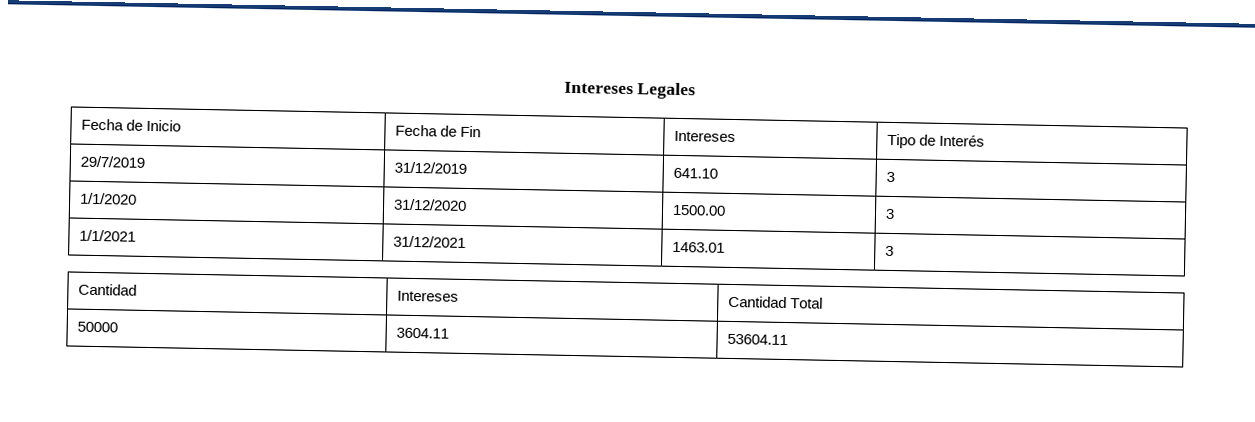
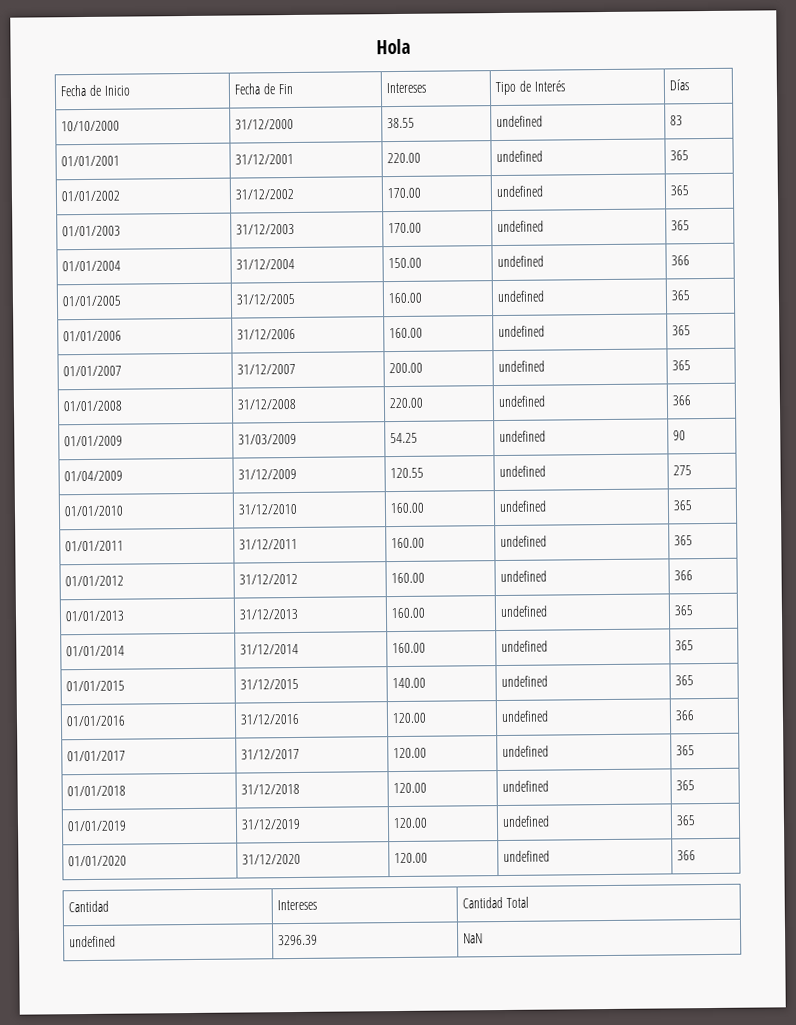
- Intereses Legales
+ Hola
- Fecha de Inicio | Fecha de Fin | Intereses | Tipo de Interés
- 29/7/2019 | 31/12/2019 | 641.10 | 3
- 1/1/2020 | 31/12/2020 | 1500.00 | 3
- 1/1/2021 | 31/12/2021 | 1463.01 | 3
+ Fecha de Inicio | Fecha de Fin | Intereses | Tipo de Interés | Días
+ 10/10/2000 | 31/12/2000 | 38.55 | undefined | 83
+ 01/01/2001 | 31/12/2001 | 220.00 | undefined | 365
+ 01/01/2002 | 31/12/2002 | 170.00 | undefined | 365
+ 01/01/2003 | 31/12/2003 | 170.00 | undefined | 365
+ 01/01/2004 | 31/12/2004 | 150.00 | undefined | 366
+ 01/01/2005 | 31/12/2005 | 160.00 | undefined | 365
+ 01/01/2006 | 31/12/2006 | 160.00 | undefined | 365
+ 01/01/2007 | 31/12/2007 | 200.00 | undefined | 365
+ 01/01/2008 | 31/12/2008 | 220.00 | undefined | 366
+ 01/01/2009 | 31/03/2009 | 54.25 | undefined | 90
+ 01/04/2009 | 31/12/2009 | 120.55 | undefined | 275
+ 01/01/2010 | 31/12/2010 | 160.00 | undefined | 365
+ 01/01/2011 | 31/12/2011 | 160.00 | undefined | 365
+ 01/01/2012 | 31/12/2012 | 160.00 | undefined | 366
+ 01/01/2013 | 31/12/2013 | 160.00 | undefined | 365
+ 01/01/2014 | 31/12/2014 | 160.00 | undefined | 365
+ 01/01/2015 | 31/12/2015 | 140.00 | undefined | 365
+ 01/01/2016 | 31/12/2016 | 120.00 | undefined | 366
+ 01/01/2017 | 31/12/2017 | 120.00 | undefined | 365
+ 01/01/2018 | 31/12/2018 | 120.00 | undefined | 365
+ 01/01/2019 | 31/12/2019 | 120.00 | undefined | 365
+ 01/01/2020 | 31/12/2020 | 120.00 | undefined | 366
- 50000 | 3604.11 | 53604.11
+ undefined | 3296.39 | NaN

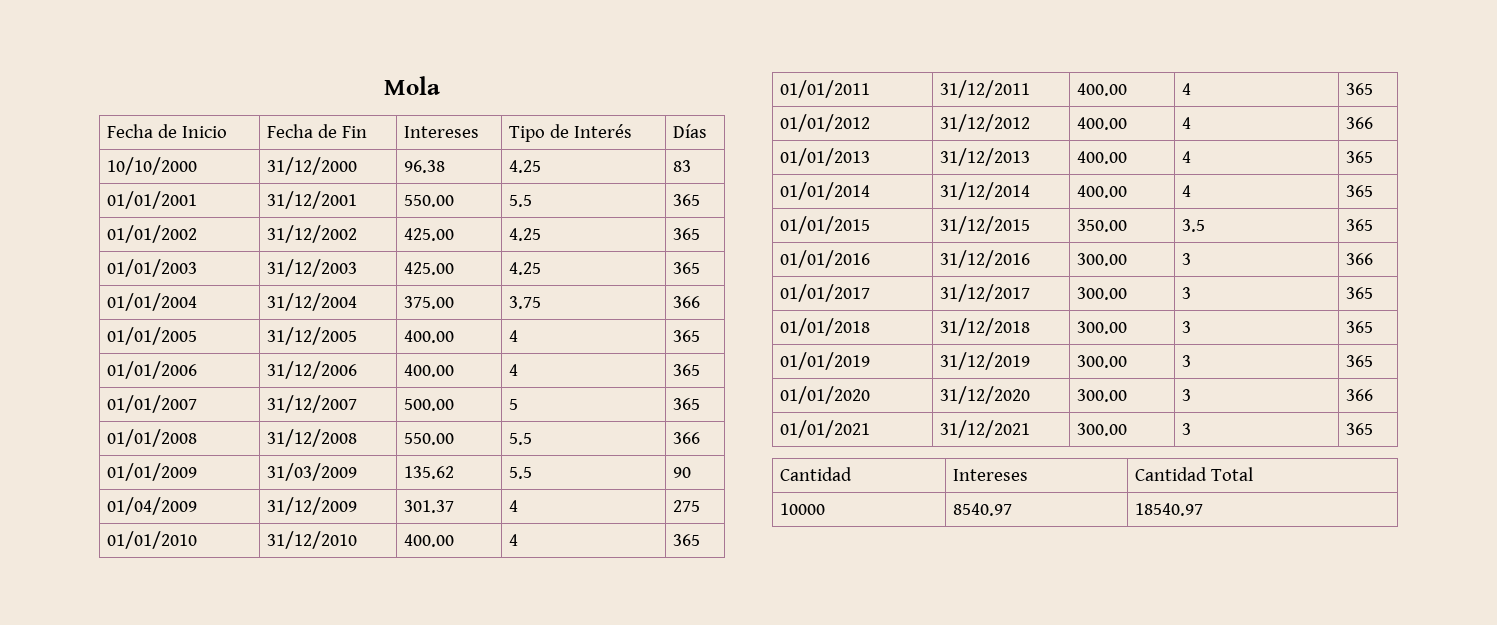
- Hola
+ Mola
- 10/10/2000 | 31/12/2000 | 38.55 | undefined | 83
+ 10/10/2000 | 31/12/2000 | 96.38 | 4.25 | 83
- 01/01/2001 | 31/12/2001 | 220.00 | undefined | 365
+ 01/01/2001 | 31/12/2001 | 550.00 | 5.5 | 365
- 01/01/2002 | 31/12/2002 | 170.00 | undefined | 365
+ 01/01/2002 | 31/12/2002 | 425.00 | 4.25 | 365
- 01/01/2003 | 31/12/2003 | 170.00 | undefined | 365
+ 01/01/2003 | 31/12/2003 | 425.00 | 4.25 | 365
- 01/01/2004 | 31/12/2004 | 150.00 | undefined | 366
+ 01/01/2004 | 31/12/2004 | 375.00 | 3.75 | 366
- 01/01/2005 | 31/12/2005 | 160.00 | undefined | 365
+ 01/01/2005 | 31/12/2005 | 400.00 | 4 | 365
- 01/01/2006 | 31/12/2006 | 160.00 | undefined | 365
+ 01/01/2006 | 31/12/2006 | 400.00 | 4 | 365
- 01/01/2007 | 31/12/2007 | 200.00 | undefined | 365
+ 01/01/2007 | 31/12/2007 | 500.00 | 5 | 365
- 01/01/2008 | 31/12/2008 | 220.00 | undefined | 366
+ 01/01/2008 | 31/12/2008 | 550.00 | 5.5 | 366
- 01/01/2009 | 31/03/2009 | 54.25 | undefined | 90
+ 01/01/2009 | 31/03/2009 | 135.62 | 5.5 | 90
- 01/04/2009 | 31/12/2009 | 120.55 | undefined | 275
+ 01/04/2009 | 31/12/2009 | 301.37 | 4 | 275
- 01/01/2010 | 31/12/2010 | 160.00 | undefined | 365
+ 01/01/2010 | 31/12/2010 | 400.00 | 4 | 365
- 01/01/2011 | 31/12/2011 | 160.00 | undefined | 365
+ 01/01/2011 | 31/12/2011 | 400.00 | 4 | 365
- 01/01/2012 | 31/12/2012 | 160.00 | undefined | 366
+ 01/01/2012 | 31/12/2012 | 400.00 | 4 | 366
- 01/01/2013 | 31/12/2013 | 160.00 | undefined | 365
+ 01/01/2013 | 31/12/2013 | 400.00 | 4 | 365
- 01/01/2014 | 31/12/2014 | 160.00 | undefined | 365
+ 01/01/2014 | 31/12/2014 | 400.00 | 4 | 365
- 01/01/2015 | 31/12/2015 | 140.00 | undefined | 365
+ 01/01/2015 | 31/12/2015 | 350.00 | 3.5 | 365
- 01/01/2016 | 31/12/2016 | 120.00 | undefined | 366
+ 01/01/2016 | 31/12/2016 | 300.00 | 3 | 366
- 01/01/2017 | 31/12/2017 | 120.00 | undefined | 365
+ 01/01/2017 | 31/12/2017 | 300.00 | 3 | 365
- 01/01/2018 | 31/12/2018 | 120.00 | undefined | 365
+ 01/01/2018 | 31/12/2018 | 300.00 | 3 | 365
- 01/01/2019 | 31/12/2019 | 120.00 | undefined | 365
+ 01/01/2019 | 31/12/2019 | 300.00 | 3 | 365
- 01/01/2020 | 31/12/2020 | 120.00 | undefined | 366
+ 01/01/2020 | 31/12/2020 | 300.00 | 3 | 366
+ 01/01/2021 | 31/12/2021 | 300.00 | 3 | 365
- undefined | 3296.39 | NaN
+ 10000 | 8540.97 | 18540.97

